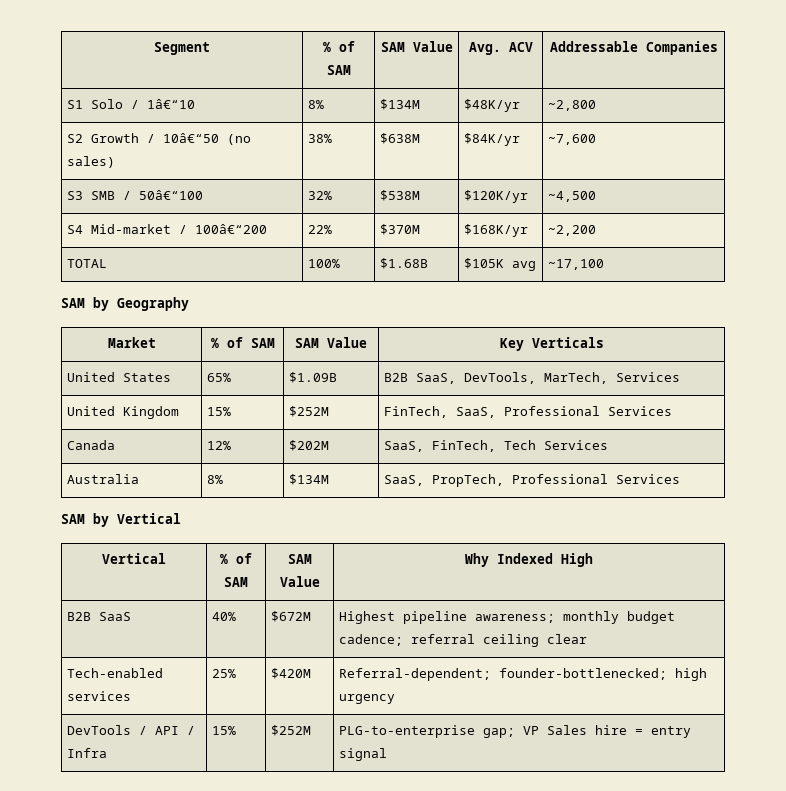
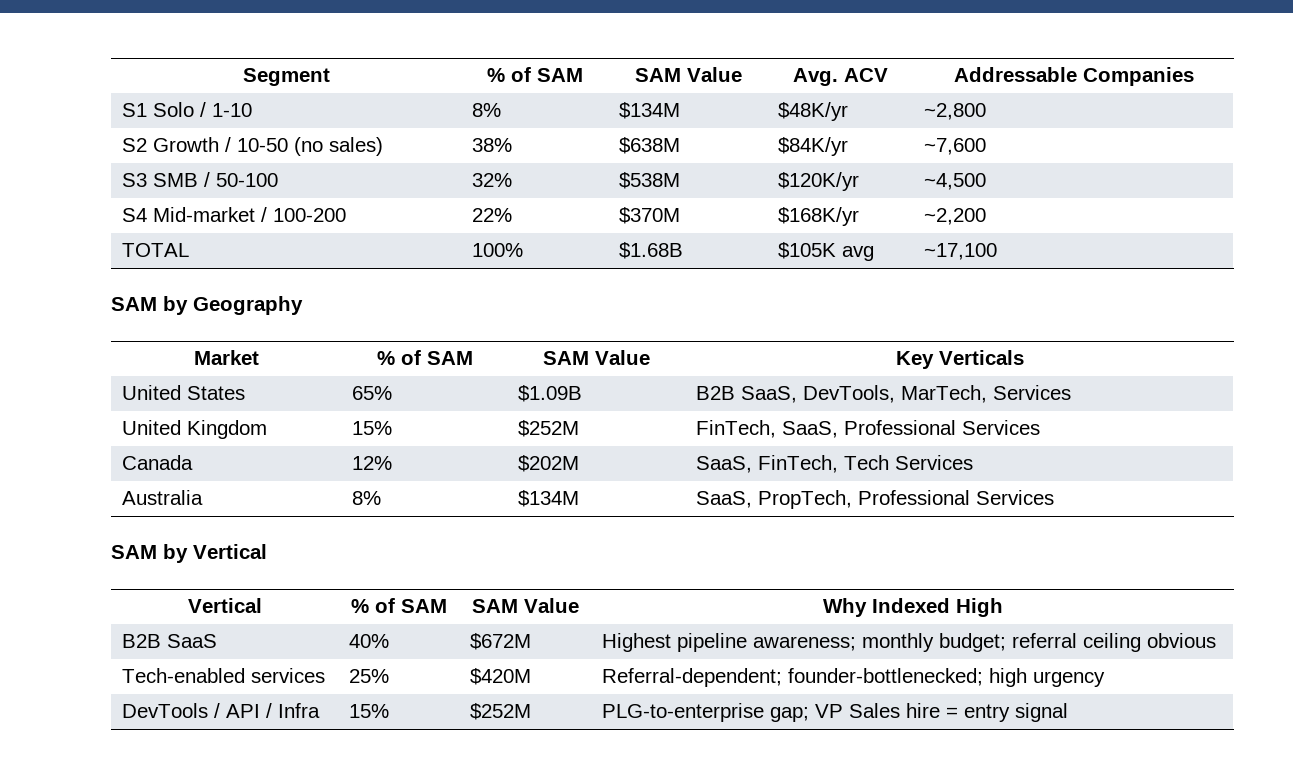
- S1 Solo / 1â€“10 | 8% | $134M | $48K/yr | ~2,800
+ S1 Solo / 1-10 | 8% | $134M | $48K/yr | ~2,800
- S2 Growth / 10â€“50 (no sales) | 38% | $638M | $84K/yr | ~7,600
+ S2 Growth / 10-50 (no sales) | 38% | $638M | $84K/yr | ~7,600
- S3 SMB / 50â€“100 | 32% | $538M | $120K/yr | ~4,500
+ S3 SMB / 50-100 | 32% | $538M | $120K/yr | ~4,500
- S4 Mid-market / 100â€“200 | 22% | $370M | $168K/yr | ~2,200
+ S4 Mid-market / 100-200 | 22% | $370M | $168K/yr | ~2,200
- B2B SaaS | 40% | $672M | Highest pipeline awareness; monthly budget cadence; referral ceiling clear
+ B2B SaaS | 40% | $672M | Highest pipeline awareness; monthly budget; referral ceiling obvious

